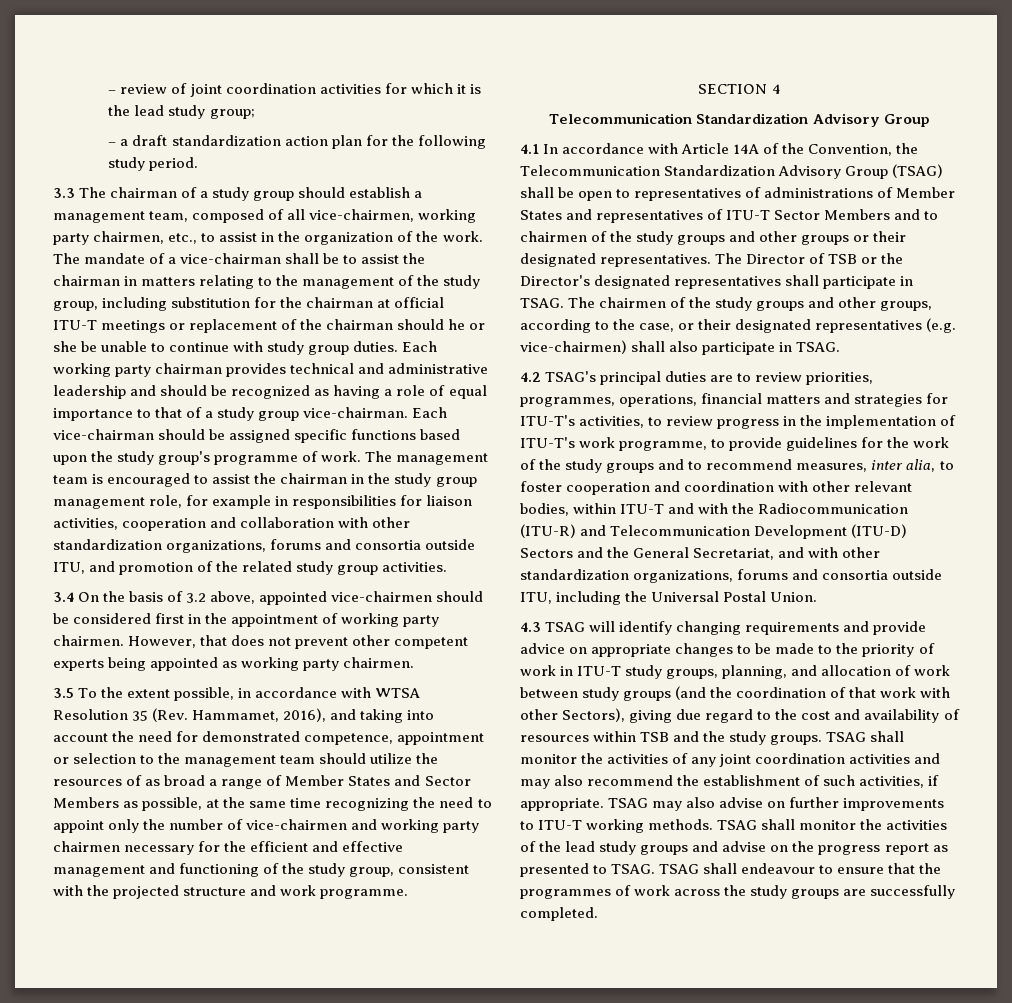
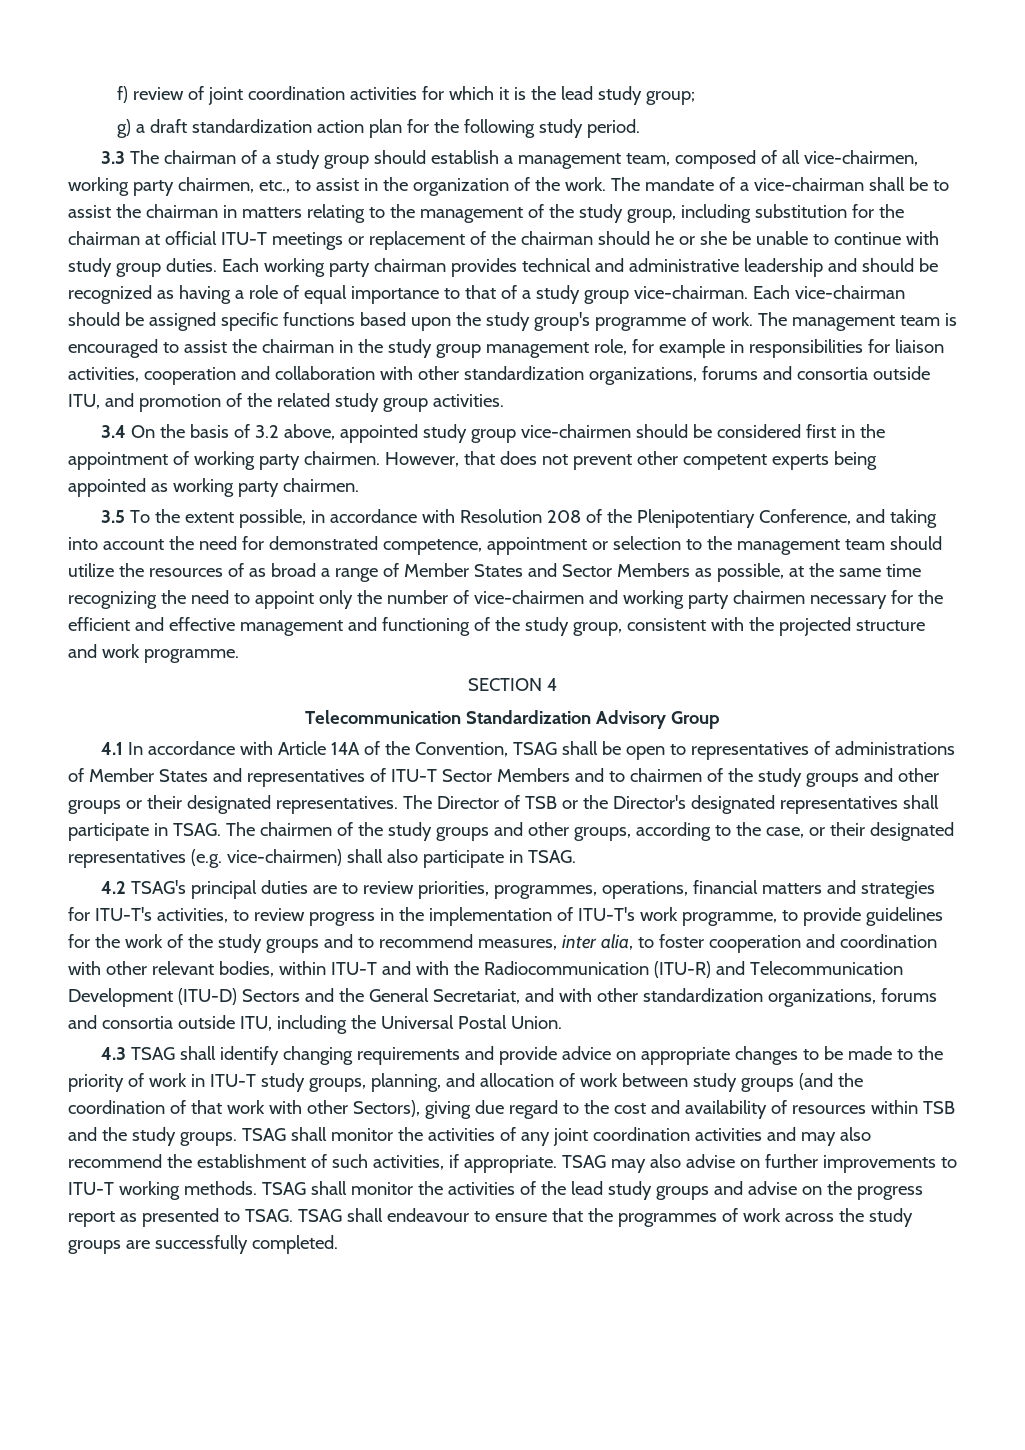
- – review of joint coordination activities for which it is the lead study group;
+ f) review of joint coordination activities for which it is the lead study group;
- – a draft standardization action plan for the following study period.
+ g) a draft standardization action plan for the following study period.
- 3.4 On the basis of 3.2 above, appointed vice-chairmen should be considered first in the appointment of working party chairmen.
+ 3.4 On the basis of 3.2 above, appointed study group vice-chairmen should be considered first in the appointment of working party chairmen.
- 3.5 To the extent possible, in accordance with WTSA Resolution 35 (Rev. Hammamet, 2016), and taking into account the need for demonstrated competence, appointment or selection to the management team should utilize the resources of as broad a range of Member States and Sector Members as possible, at the same time recognizing the need to appoint only the number of vice-chairmen and working party chairmen necessary for the efficient and effective management and functioning of the study group, consistent with the projected structure and work programme.
+ 3.5 To the extent possible, in accordance with Resolution 208 of the Plenipotentiary Conference, and taking into account the need for demonstrated competence, appointment or selection to the management team should utilize the resources of as broad a range of Member States and Sector Members as possible, at the same time recognizing the need to appoint only the number of vice-chairmen and working party chairmen necessary for the efficient and effective management and functioning of the study group, consistent with the projected structure and work programme.
- 4.1 In accordance with Article 14A of the Convention, the Telecommunication Standardization Advisory Group (TSAG) shall be open to representatives of administrations of Member States and representatives of ITU-T Sector Members and to chairmen of the study groups and other groups or their designated representatives.
+ 4.1 In accordance with Article 14A of the Convention, TSAG shall be open to representatives of administrations of Member States and representatives of ITU-T Sector Members and to chairmen of the study groups and other groups or their designated representatives.
- 4.3 TSAG will identify changing requirements and provide advice on appropriate changes to be made to the priority of work in ITU-T study groups, planning, and allocation of work between study groups (and the coordination of that work with other Sectors), giving due regard to the cost and availability of resources within TSB and the study groups.
+ 4.3 TSAG shall identify changing requirements and provide advice on appropriate changes to be made to the priority of work in ITU-T study groups, planning, and allocation of work between study groups (and the coordination of that work with other Sectors), giving due regard to the cost and availability of resources within TSB and the study groups.

